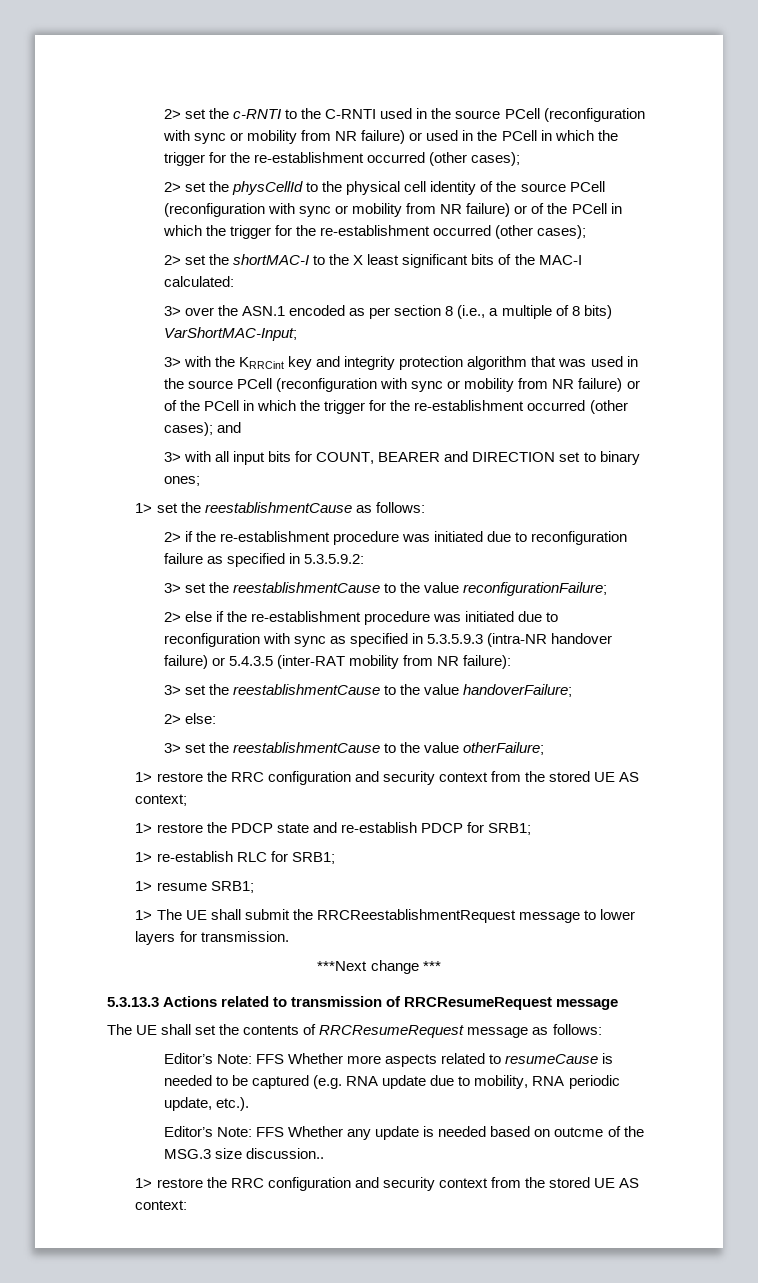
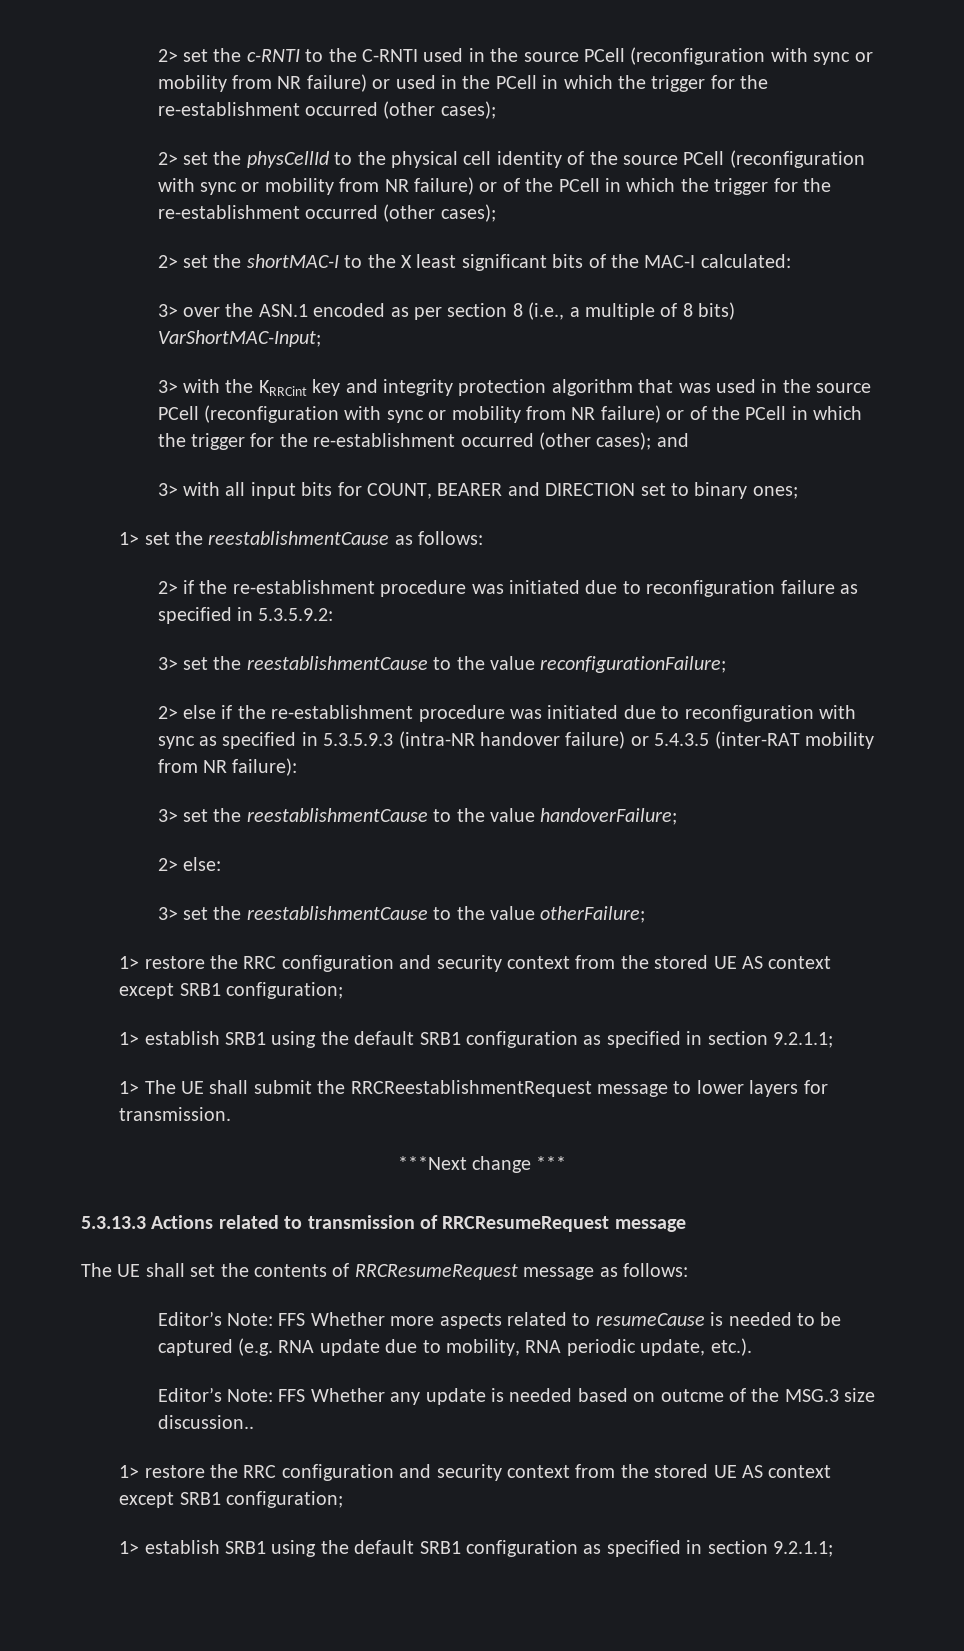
  3> set the reestablishmentCause to the value otherFailure;
- 1> restore the RRC configuration and security context from the stored UE AS context;
- 1> restore the PDCP state and re-establish PDCP for SRB1;
- 1> re-establish RLC for SRB1;
- 1> resume SRB1;
+ 1> restore the RRC configuration and security context from the stored UE AS context except SRB1 configuration;
+ 1> establish SRB1 using the default SRB1 configuration as specified in section 9.2.1.1;
  Editor’s Note: FFS Whether any update is needed based on outcme of the MSG.3 size discussion..
- 1> restore the RRC configuration and security context from the stored UE AS context:
+ 1> restore the RRC configuration and security context from the stored UE AS context except SRB1 configuration;
+ 1> establish SRB1 using the default SRB1 configuration as specified in section 9.2.1.1;

